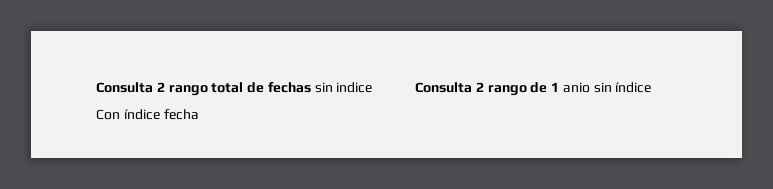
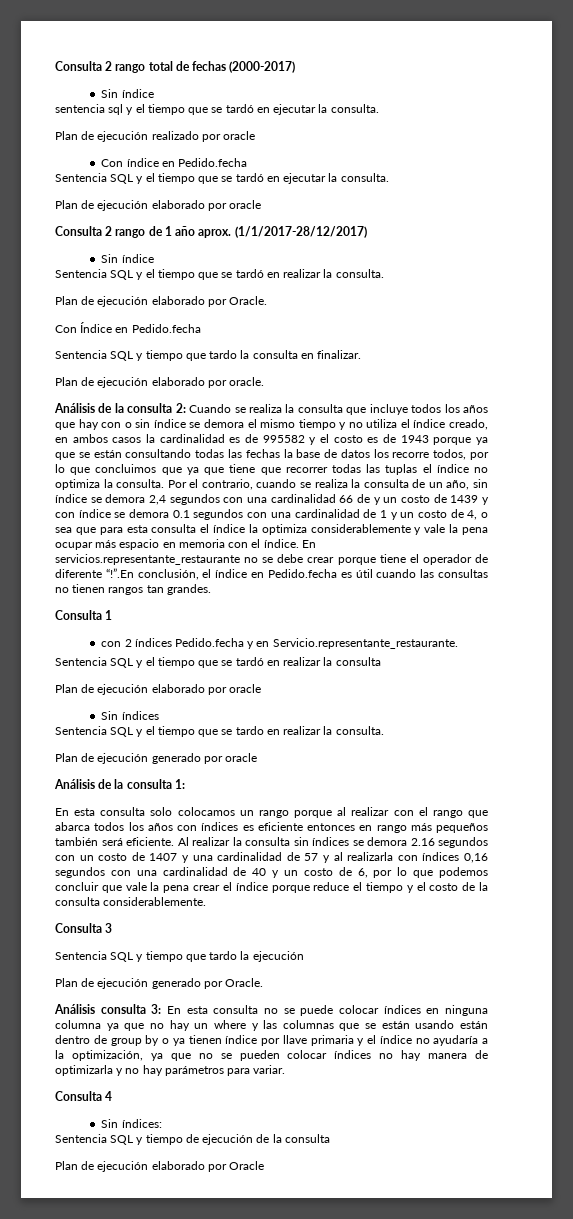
- Consulta 2 rango total de fechas sin indice
- Con índice fecha
+ Consulta 2 rango total de fechas (2000-2017)
+ Sin índice
+ sentencia sql y el tiempo que se tardó en ejecutar la consulta.
+ Plan de ejecución realizado por oracle
+ Con índice en Pedido.fecha
+ Sentencia SQL y el tiempo que se tardó en ejecutar la consulta.
+ Plan de ejecución elaborado por oracle
- Consulta 2 rango de 1 anio sin índice
+ Consulta 2 rango de 1 año aprox. (1/1/2017-28/12/2017)
+ Sin índice
+ Sentencia SQL y el tiempo que se tardó en realizar la consulta.
+ Plan de ejecución elaborado por Oracle.
+ Con Índice en Pedido.fecha
+ Sentencia SQL y tiempo que tardo la consulta en finalizar.
+ Plan de ejecución elaborado por oracle.
+ Análisis de la consulta 2: Cuando se realiza la consulta que incluye todos los años que hay con o sin índice se demora el mismo tiempo y no utiliza el índice creado, en ambos casos la cardinalidad es de 995582 y el costo es de 1943 porque ya que se están consultando todas las fechas la base de datos los recorre todos, por lo que concluimos que ya que tiene que recorrer todas las tuplas el índice no optimiza la consulta. Por el contrario, cuando se realiza la consulta de un año, sin índice se demora 2,4 segundos con una cardinalidad 66 de y un costo de 1439 y con índice se demora 0.1 segundos con una cardinalidad de 1 y un costo de 4, o sea que para esta consulta el índice la optimiza considerablemente y vale la pena ocupar más espacio en memoria con el índice. En servicios.representante_restaurante no se debe crear porque tiene el operador de diferente “!”.En conclusión, el índice en Pedido.fecha es útil cuando las consultas no tienen rangos tan grandes.
+ Consulta 1
+ con 2 índices Pedido.fecha y en Servicio.representante_restaurante.
+ Sentencia SQL y el tiempo que se tardó en realizar la consulta
+ Plan de ejecución elaborado por oracle
+ Sin índices
+ Sentencia SQL y el tiempo que se tardo en realizar la consulta.
+ Plan de ejecución generado por oracle
+ Análisis de la consulta 1:
+ En esta consulta solo colocamos un rango porque al realizar con el rango que abarca todos los años con índices es eficiente entonces en rango más pequeños también será eficiente. Al realizar la consulta sin índices se demora 2.16 segundos con un costo de 1407 y una cardinalidad de 57 y al realizarla con índices 0,16 segundos con una cardinalidad de 40 y un costo de 6, por lo que podemos concluir que vale la pena crear el índice porque reduce el tiempo y el costo de la consulta considerablemente.
+ Consulta 3
+ Sentencia SQL y tiempo que tardo la ejecución
+ Plan de ejecución generado por Oracle.
+ Análisis consulta 3: En esta consulta no se puede colocar índices en ninguna columna ya que no hay un where y las columnas que se están usando están dentro de group by o ya tienen índice por llave primaria y el índice no ayudaría a la optimización, ya que no se pueden colocar índices no hay manera de optimizarla y no hay parámetros para variar.
+ Consulta 4
+ Sin índices:
+ Sentencia SQL y tiempo de ejecución de la consulta
+ Plan de ejecución elaborado por Oracle

